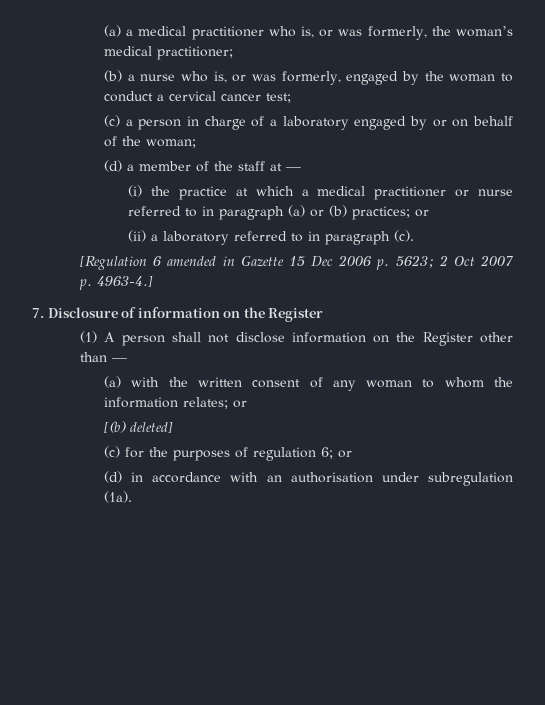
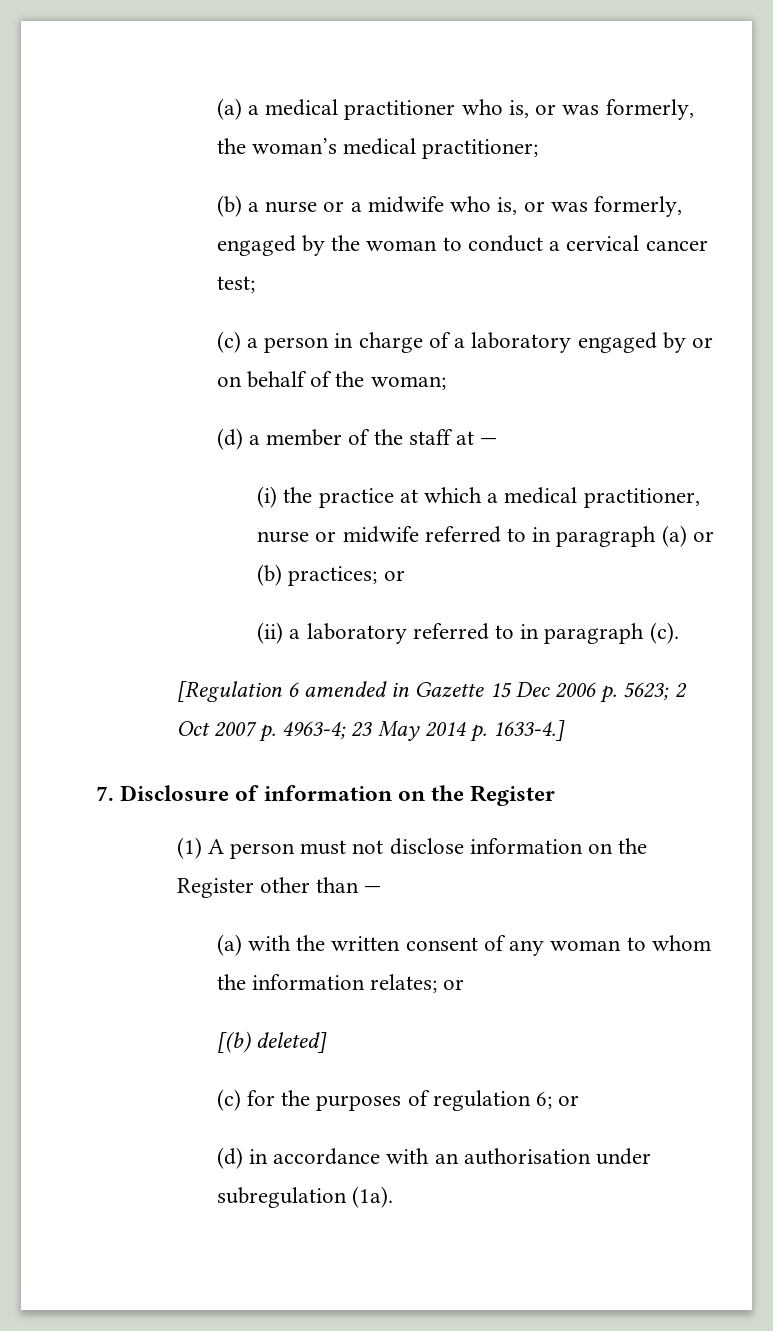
- (b) a nurse who is, or was formerly, engaged by the woman to conduct a cervical cancer test;
+ (b) a nurse or a midwife who is, or was formerly, engaged by the woman to conduct a cervical cancer test;
- (i) the practice at which a medical practitioner or nurse referred to in paragraph (a) or (b) practices; or
+ (i) the practice at which a medical practitioner, nurse or midwife referred to in paragraph (a) or (b) practices; or
- [Regulation 6 amended in Gazette 15 Dec 2006 p. 5623; 2 Oct 2007 p. 4963-4.]
+ [Regulation 6 amended in Gazette 15 Dec 2006 p. 5623; 2 Oct 2007 p. 4963-4; 23 May 2014 p. 1633-4.]
- (1) A person shall not disclose information on the Register other than —
+ (1) A person must not disclose information on the Register other than —

